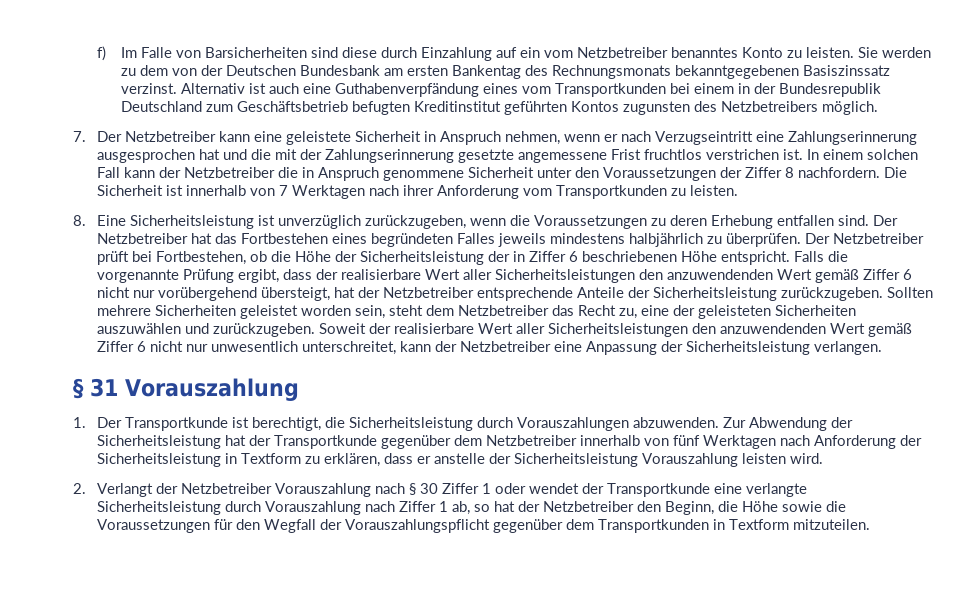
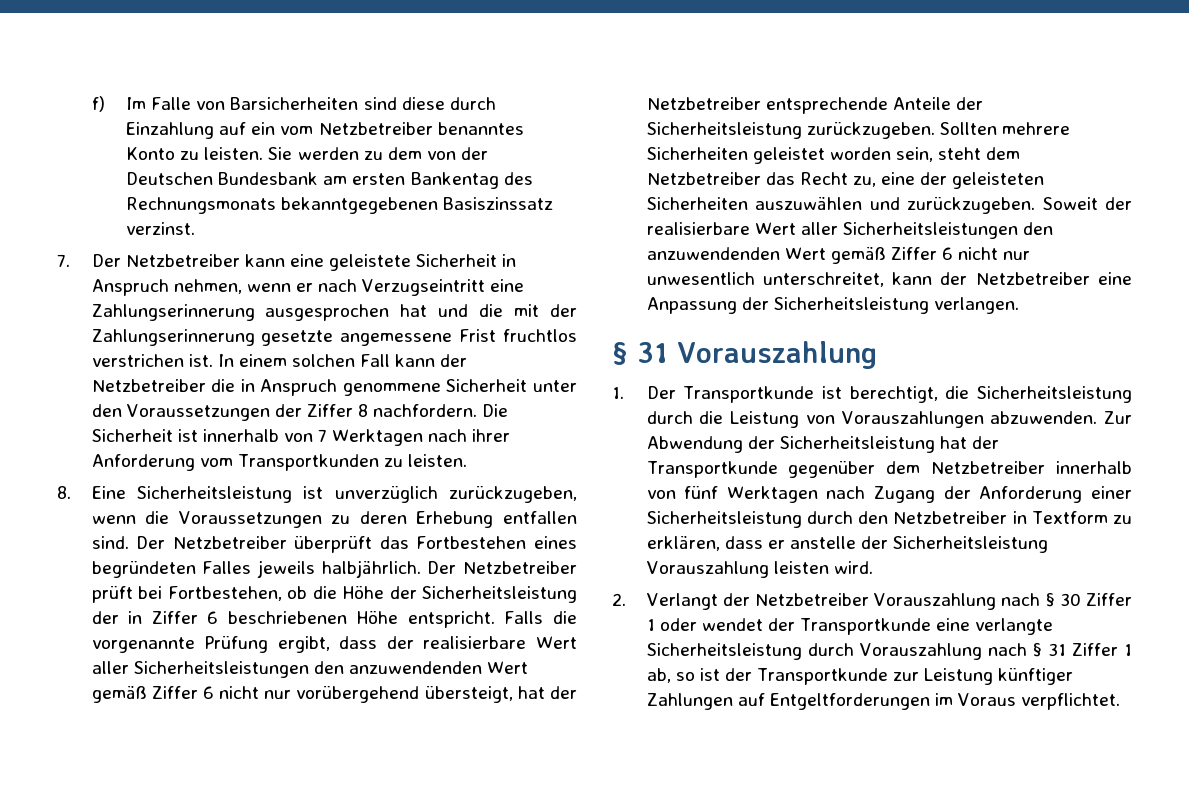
- Alternativ ist auch eine Guthabenverpfändung eines vom Transportkunden bei einem in der Bundesrepublik Deutschland zum Geschäftsbetrieb befugten Kreditinstitut geführten Kontos zugunsten des Netzbetreibers möglich.
- Der Netzbetreiber hat das Fortbestehen eines begründeten Falles jeweils mindestens halbjährlich zu überprüfen.
+ Der Netzbetreiber überprüft das Fortbestehen eines begründeten Falles jeweils halbjährlich.
- 1. Der Transportkunde ist berechtigt, die Sicherheitsleistung durch Vorauszahlungen abzuwenden.
+ 1. Der Transportkunde ist berechtigt, die Sicherheitsleistung durch die Leistung von Vorauszahlungen abzuwenden.
- Zur Abwendung der Sicherheitsleistung hat der Transportkunde gegenüber dem Netzbetreiber innerhalb von fünf Werktagen nach Anforderung der Sicherheitsleistung in Textform zu erklären, dass er anstelle der Sicherheitsleistung Vorauszahlung leisten wird.
+ Zur Abwendung der Sicherheitsleistung hat der Transportkunde gegenüber dem Netzbetreiber innerhalb von fünf Werktagen nach Zugang der Anforderung einer Sicherheitsleistung durch den Netzbetreiber in Textform zu erklären, dass er anstelle der Sicherheitsleistung Vorauszahlung leisten wird.
- 2. Verlangt der Netzbetreiber Vorauszahlung nach § 30 Ziffer 1 oder wendet der Transportkunde eine verlangte Sicherheitsleistung durch Vorauszahlung nach Ziffer 1 ab, so hat der Netzbetreiber den Beginn, die Höhe sowie die Voraussetzungen für den Wegfall der Vorauszahlungspflicht gegenüber dem Transportkunden in Textform mitzuteilen.
+ 2. Verlangt der Netzbetreiber Vorauszahlung nach § 30 Ziffer 1 oder wendet der Transportkunde eine verlangte Sicherheitsleistung durch Vorauszahlung nach § 31 Ziffer 1 ab, so ist der Transportkunde zur Leistung künftiger Zahlungen auf Entgeltforderungen im Voraus verpflichtet.

